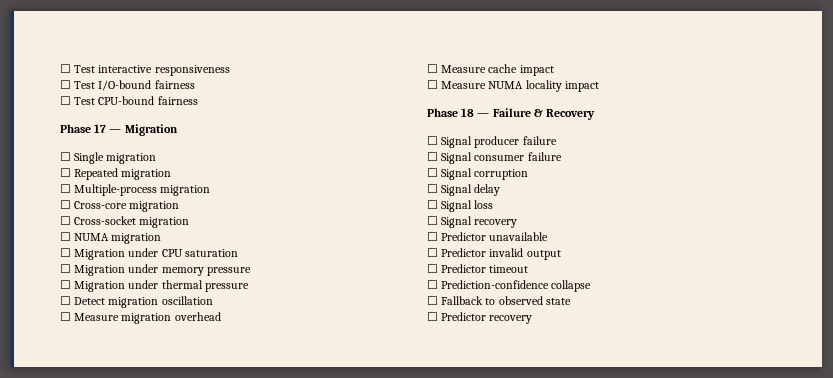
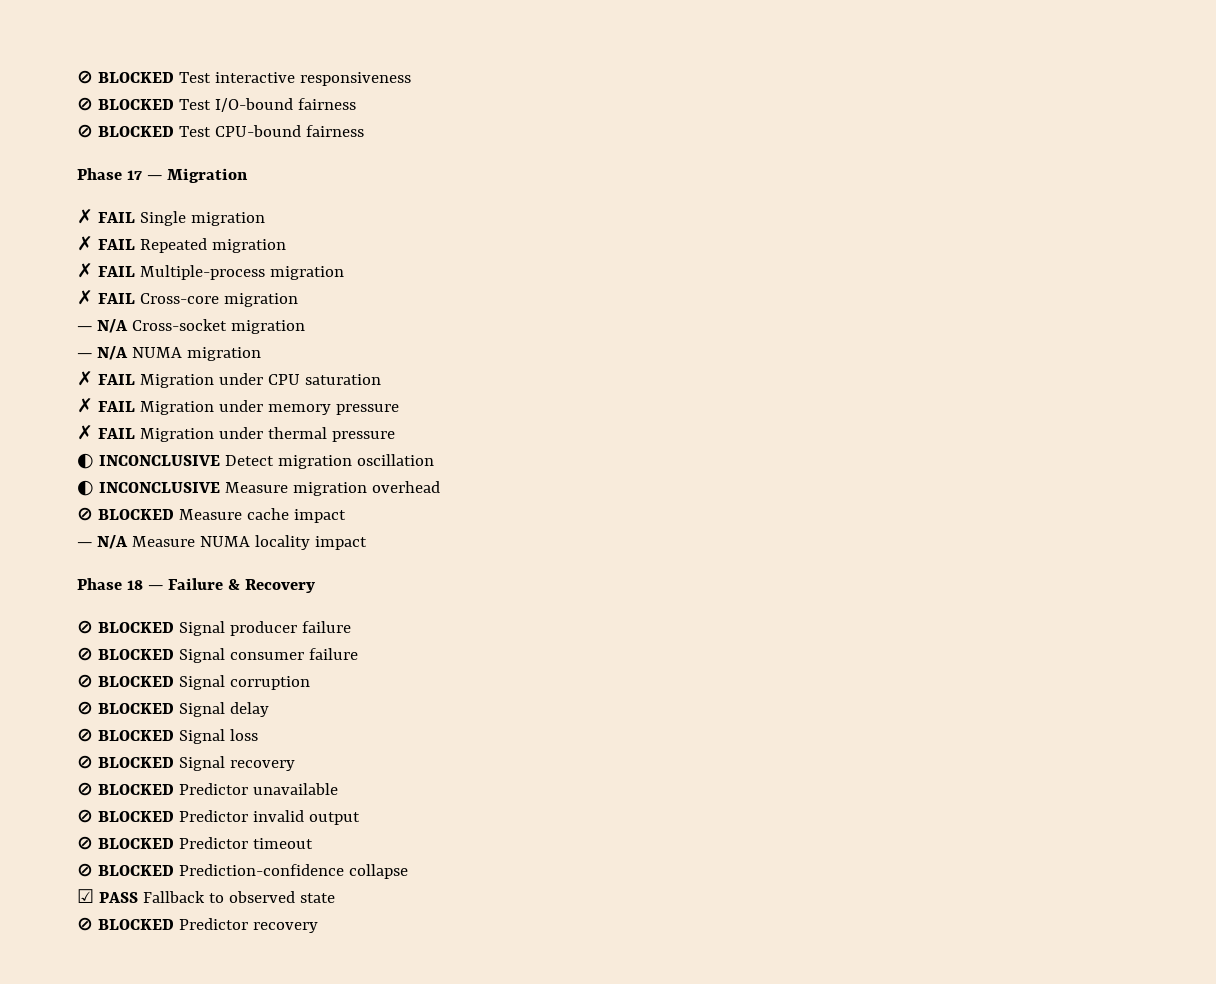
- ☐ Test interactive responsiveness
+ ⊘ BLOCKED Test interactive responsiveness
- ☐ Test I/O-bound fairness
+ ⊘ BLOCKED Test I/O-bound fairness
- ☐ Test CPU-bound fairness
+ ⊘ BLOCKED Test CPU-bound fairness
- ☐ Single migration
+ ✗ FAIL Single migration
- ☐ Repeated migration
+ ✗ FAIL Repeated migration
- ☐ Multiple-process migration
+ ✗ FAIL Multiple-process migration
- ☐ Cross-core migration
+ ✗ FAIL Cross-core migration
- ☐ Cross-socket migration
+ — N/A Cross-socket migration
- ☐ NUMA migration
+ — N/A NUMA migration
- ☐ Migration under CPU saturation
+ ✗ FAIL Migration under CPU saturation
- ☐ Migration under memory pressure
+ ✗ FAIL Migration under memory pressure
- ☐ Migration under thermal pressure
+ ✗ FAIL Migration under thermal pressure
- ☐ Detect migration oscillation
+ ◐ INCONCLUSIVE Detect migration oscillation
- ☐ Measure migration overhead
+ ◐ INCONCLUSIVE Measure migration overhead
- ☐ Measure cache impact
+ ⊘ BLOCKED Measure cache impact
- ☐ Measure NUMA locality impact
+ — N/A Measure NUMA locality impact
- ☐ Signal producer failure
+ ⊘ BLOCKED Signal producer failure
- ☐ Signal consumer failure
+ ⊘ BLOCKED Signal consumer failure
- ☐ Signal corruption
+ ⊘ BLOCKED Signal corruption
- ☐ Signal delay
+ ⊘ BLOCKED Signal delay
- ☐ Signal loss
+ ⊘ BLOCKED Signal loss
- ☐ Signal recovery
+ ⊘ BLOCKED Signal recovery
- ☐ Predictor unavailable
+ ⊘ BLOCKED Predictor unavailable
- ☐ Predictor invalid output
+ ⊘ BLOCKED Predictor invalid output
- ☐ Predictor timeout
+ ⊘ BLOCKED Predictor timeout
- ☐ Prediction-confidence collapse
+ ⊘ BLOCKED Prediction-confidence collapse
- ☐ Fallback to observed state
+ ☑ PASS Fallback to observed state
- ☐ Predictor recovery
+ ⊘ BLOCKED Predictor recovery

